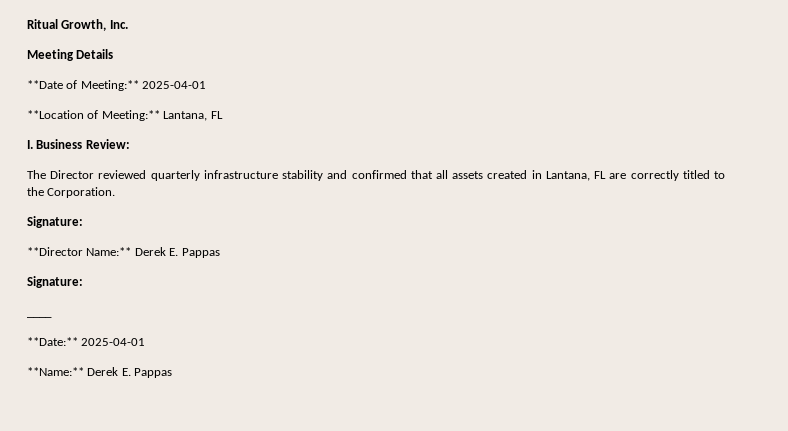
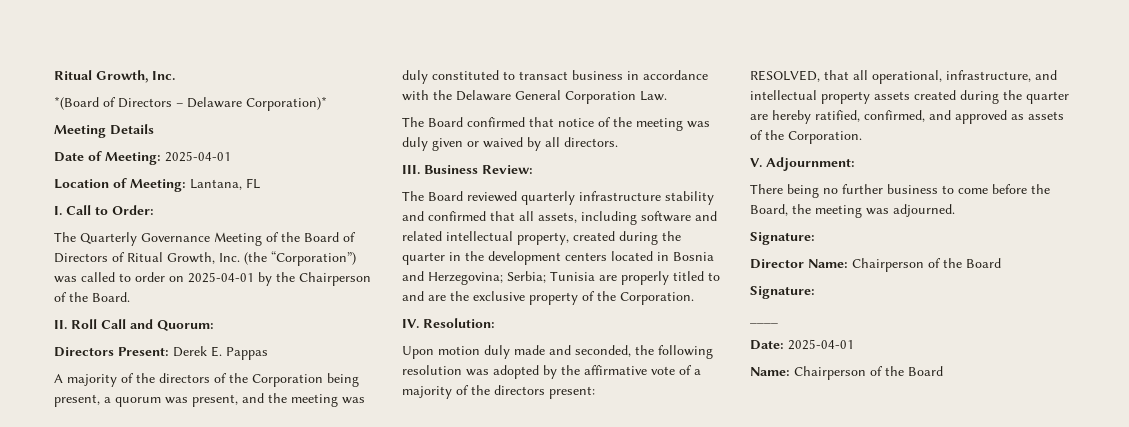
+ *(Board of Directors – Delaware Corporation)*
  Meeting Details
- **Date of Meeting:** 2025-04-01
- **Location of Meeting:** Lantana, FL
- I. Business Review:
+ Date of Meeting: 2025-04-01
+ Location of Meeting: Lantana, FL
+ I. Call to Order:
+ The Quarterly Governance Meeting of the Board of Directors of Ritual Growth, Inc. (the “Corporation”) was called to order on 2025-04-01 by the Chairperson of the Board.
+ II. Roll Call and Quorum:
+ Directors Present: Derek E. Pappas
+ A majority of the directors of the Corporation being present, a quorum was present, and the meeting was duly constituted to transact business in accordance with the Delaware General Corporation Law.
+ The Board confirmed that notice of the meeting was duly given or waived by all directors.
+ III. Business Review:
- The Director reviewed quarterly infrastructure stability and confirmed that all assets created in Lantana, FL are correctly titled to the Corporation.
+ The Board reviewed quarterly infrastructure stability and confirmed that all assets, including software and related intellectual property, created during the quarter in the development centers located in Bosnia and Herzegovina; Serbia; Tunisia are properly titled to and are the exclusive property of the Corporation.
+ IV. Resolution:
+ Upon motion duly made and seconded, the following resolution was adopted by the affirmative vote of a majority of the directors present:
+ RESOLVED, that all operational, infrastructure, and intellectual property assets created during the quarter are hereby ratified, confirmed, and approved as assets of the Corporation.
+ V. Adjournment:
+ There being no further business to come before the Board, the meeting was adjourned.
  Signature:
- **Director Name:** Derek E. Pappas
+ Director Name: Chairperson of the Board
- **Date:** 2025-04-01
- **Name:** Derek E. Pappas
+ Date: 2025-04-01
+ Name: Chairperson of the Board

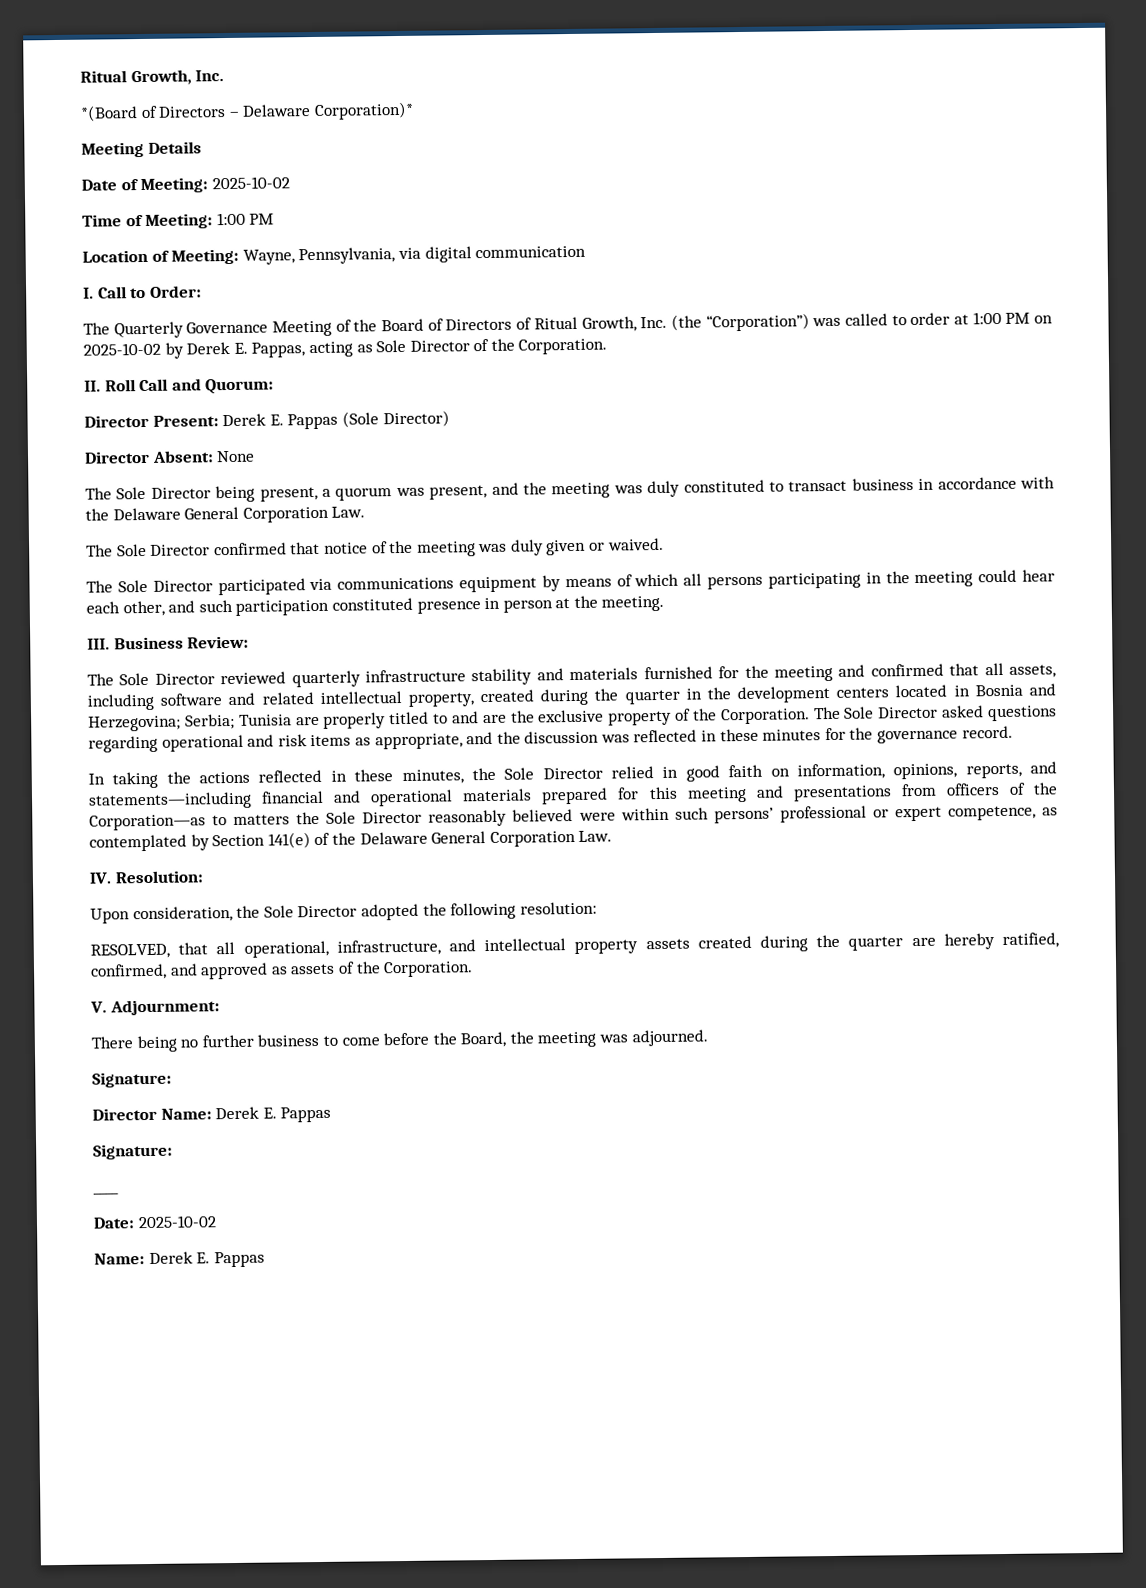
- Date of Meeting: 2025-04-01
- Location of Meeting: Lantana, FL
+ Date of Meeting: 2025-10-02
+ Time of Meeting: 1:00 PM
+ Location of Meeting: Wayne, Pennsylvania, via digital communication
- The Quarterly Governance Meeting of the Board of Directors of Ritual Growth, Inc. (the “Corporation”) was called to order on 2025-04-01 by the Chairperson of the Board.
+ The Quarterly Governance Meeting of the Board of Directors of Ritual Growth, Inc. (the “Corporation”) was called to order at 1:00 PM on 2025-10-02 by Derek E. Pappas, acting as Sole Director of the Corporation.
- Directors Present: Derek E. Pappas
- A majority of the directors of the Corporation being present, a quorum was present, and the meeting was duly constituted to transact business in accordance with the Delaware General Corporation Law.
+ Director Present: Derek E. Pappas (Sole Director)
+ Director Absent: None
+ The Sole Director being present, a quorum was present, and the meeting was duly constituted to transact business in accordance with the Delaware General Corporation Law.
- The Board confirmed that notice of the meeting was duly given or waived by all directors.
+ The Sole Director confirmed that notice of the meeting was duly given or waived.
+ The Sole Director participated via communications equipment by means of which all persons participating in the meeting could hear each other, and such participation constituted presence in person at the meeting.
- The Board reviewed quarterly infrastructure stability and confirmed that all assets, including software and related intellectual property, created during the quarter in the development centers located in Bosnia and Herzegovina; Serbia; Tunisia are properly titled to and are the exclusive property of the Corporation.
+ The Sole Director reviewed quarterly infrastructure stability and materials furnished for the meeting and confirmed that all assets, including software and related intellectual property, created during the quarter in the development centers located in Bosnia and Herzegovina; Serbia; Tunisia are properly titled to and are the exclusive property of the Corporation. The Sole Director asked questions regarding operational and risk items as appropriate, and the discussion was reflected in these minutes for the governance record.
+ In taking the actions reflected in these minutes, the Sole Director relied in good faith on information, opinions, reports, and statements—including financial and operational materials prepared for this meeting and presentations from officers of the Corporation—as to matters the Sole Director reasonably believed were within such persons’ professional or expert competence, as contemplated by Section 141(e) of the Delaware General Corporation Law.
  IV. Resolution:
- Upon motion duly made and seconded, the following resolution was adopted by the affirmative vote of a majority of the directors present:
+ Upon consideration, the Sole Director adopted the following resolution:
- Director Name: Chairperson of the Board
+ Director Name: Derek E. Pappas
- Date: 2025-04-01
- Name: Chairperson of the Board
+ Date: 2025-10-02
+ Name: Derek E. Pappas

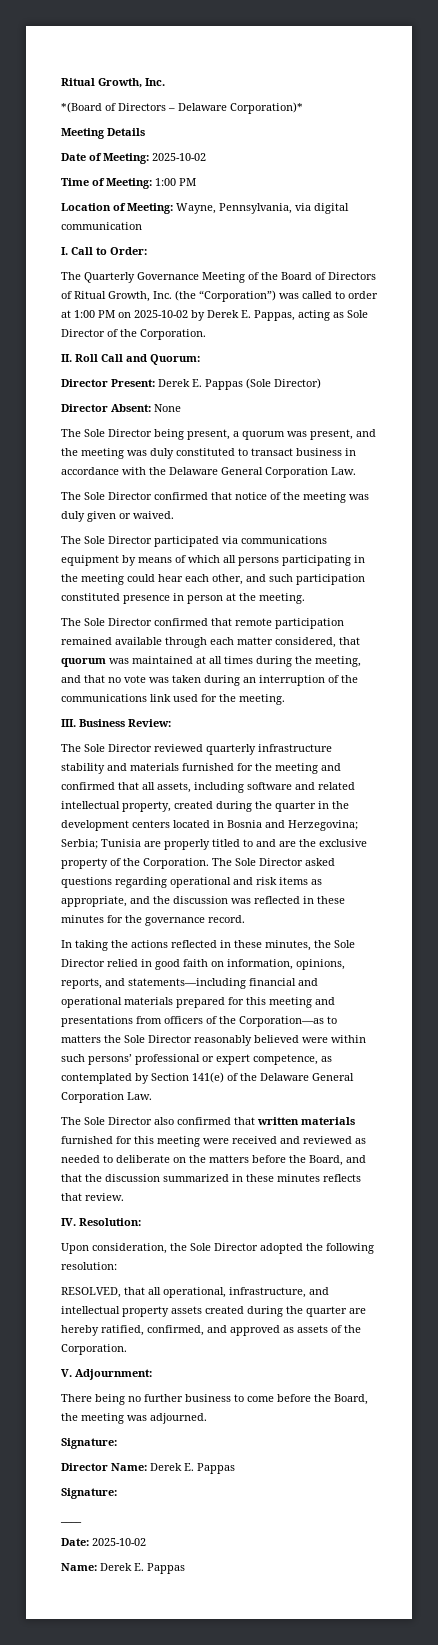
+ The Sole Director confirmed that remote participation remained available through each matter considered, that quorum was maintained at all times during the meeting, and that no vote was taken during an interruption of the communications link used for the meeting.
+ The Sole Director also confirmed that written materials furnished for this meeting were received and reviewed as needed to deliberate on the matters before the Board, and that the discussion summarized in these minutes reflects that review.

